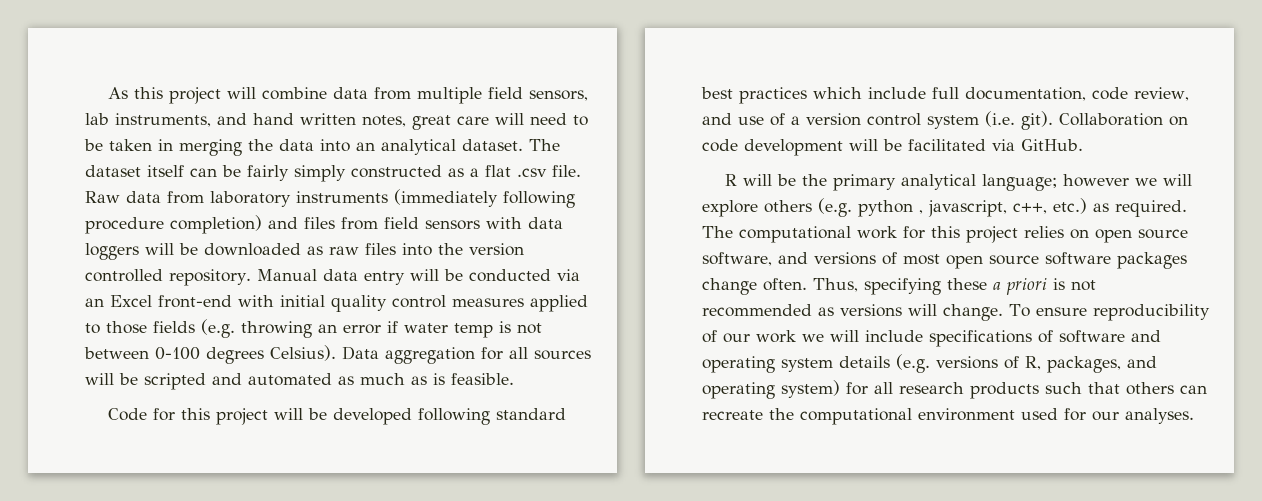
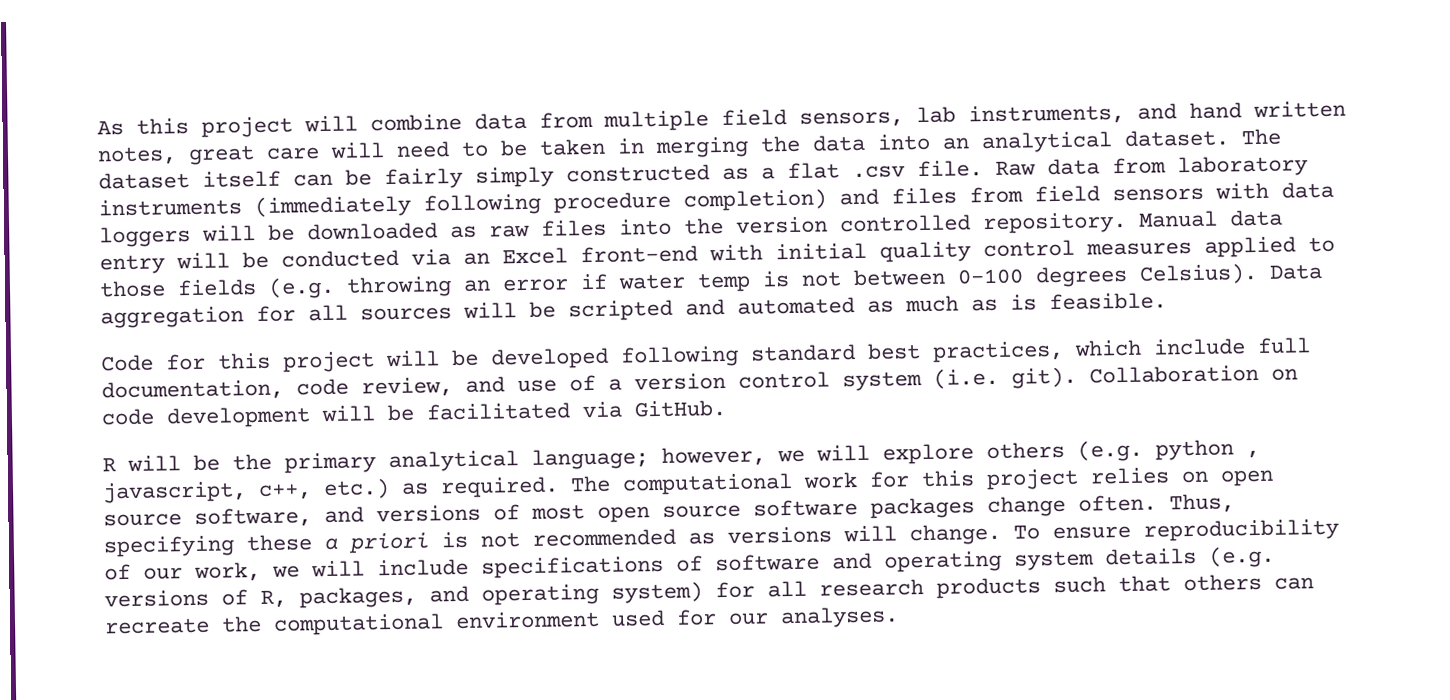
- Code for this project will be developed following standard best practices which include full documentation, code review, and use of a version control system (i.e. git).
+ Code for this project will be developed following standard best practices, which include full documentation, code review, and use of a version control system (i.e. git).
- R will be the primary analytical language; however we will explore others (e.g. python , javascript, c++, etc.) as required.
+ R will be the primary analytical language; however, we will explore others (e.g. python , javascript, c++, etc.) as required.
- To ensure reproducibility of our work we will include specifications of software and operating system details (e.g. versions of R, packages, and operating system) for all research products such that others can recreate the computational environment used for our analyses.
+ To ensure reproducibility of our work, we will include specifications of software and operating system details (e.g. versions of R, packages, and operating system) for all research products such that others can recreate the computational environment used for our analyses.

